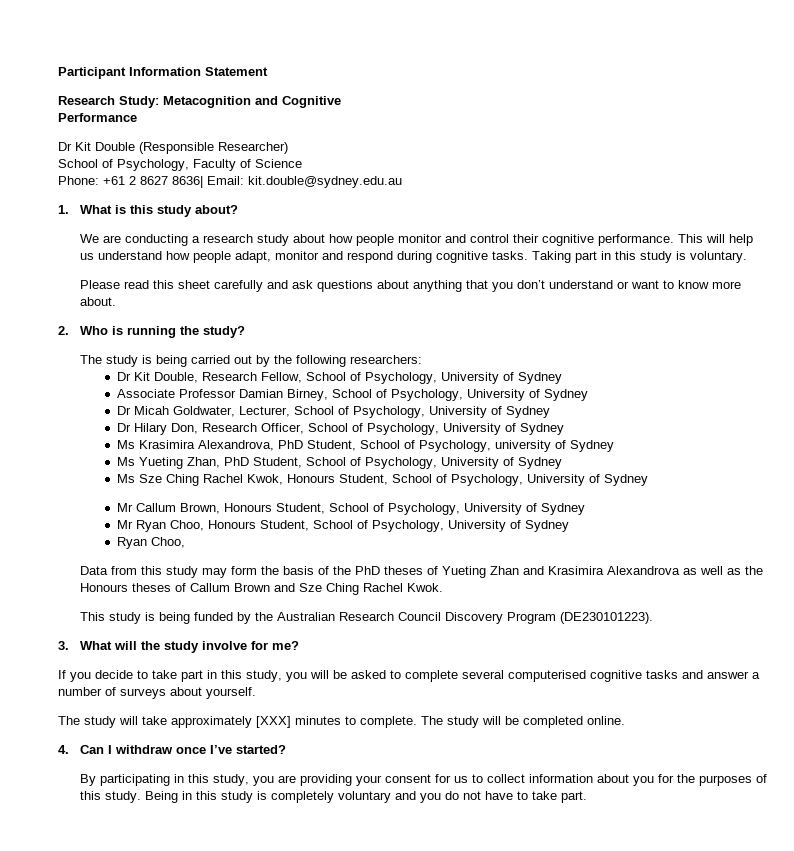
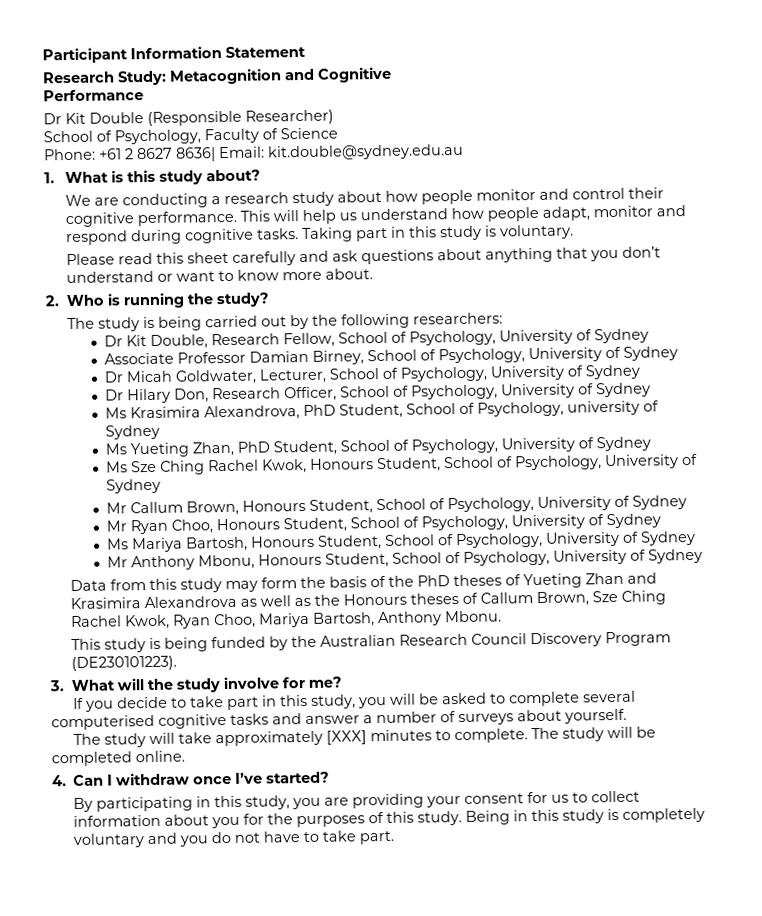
  Mr Ryan Choo, Honours Student, School of Psychology, University of Sydney
- Ryan Choo,
+ Ms Mariya Bartosh, Honours Student, School of Psychology, University of Sydney
+ Mr Anthony Mbonu, Honours Student, School of Psychology, University of Sydney
- Data from this study may form the basis of the PhD theses of Yueting Zhan and Krasimira Alexandrova as well as the Honours theses of Callum Brown and Sze Ching Rachel Kwok.
+ Data from this study may form the basis of the PhD theses of Yueting Zhan and Krasimira Alexandrova as well as the Honours theses of Callum Brown, Sze Ching Rachel Kwok, Ryan Choo, Mariya Bartosh, Anthony Mbonu.

